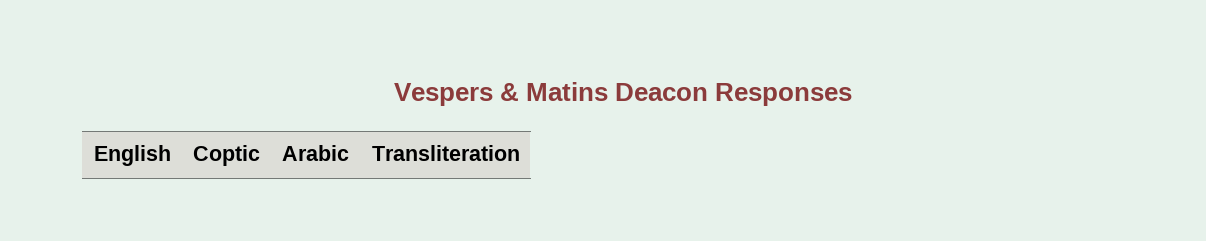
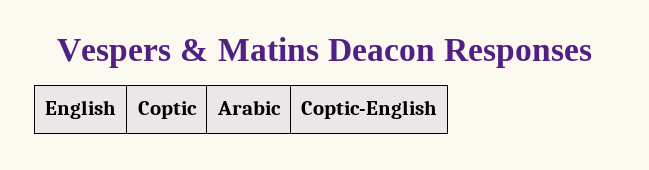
- English | Coptic | Arabic | Transliteration
+ English | Coptic | Arabic | Coptic-English

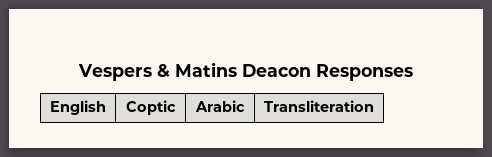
- English | Coptic | Arabic | Coptic-English
+ English | Coptic | Arabic | Transliteration

